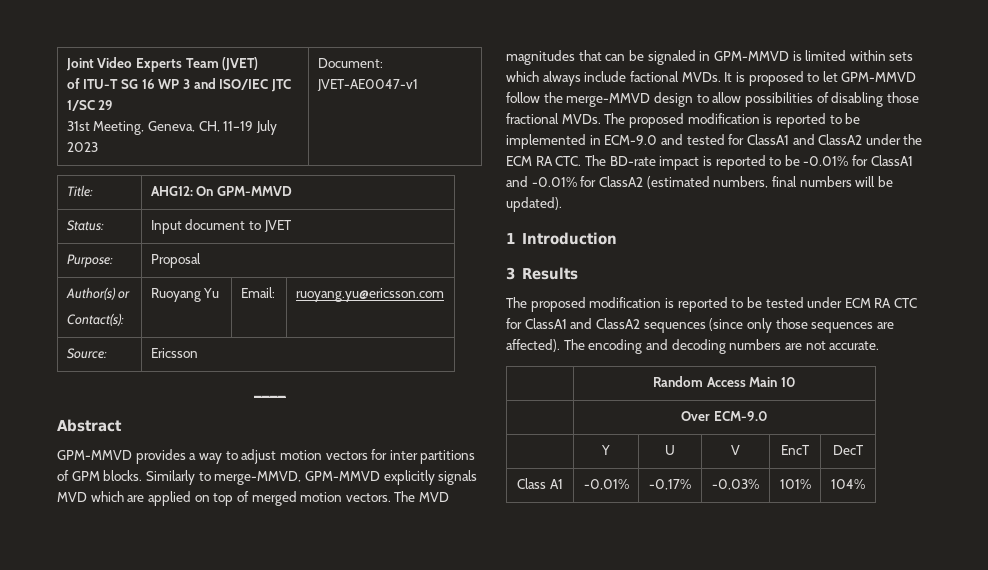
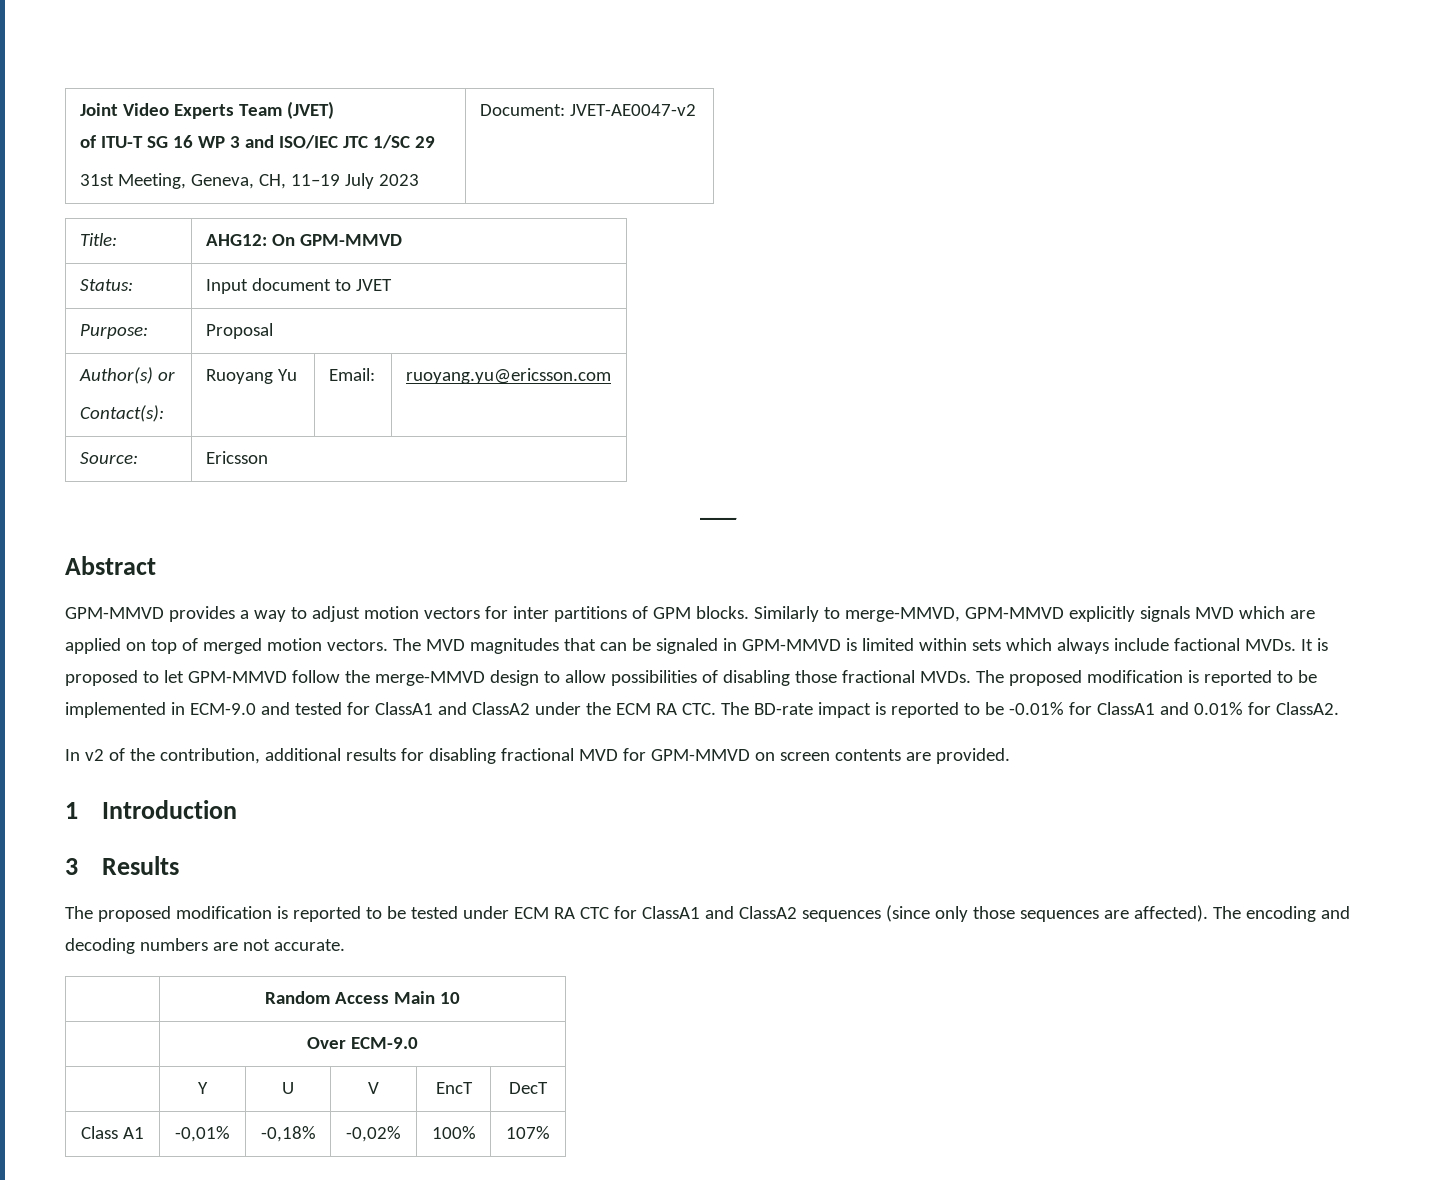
  Joint Video Experts Team (JVET)
  of ITU-T SG 16 WP 3 and ISO/IEC JTC 1/SC 29
- 31st Meeting, Geneva, CH, 11–19 July 2023 | Document: JVET-AE0047-v1
+ 31st Meeting, Geneva, CH, 11–19 July 2023 | Document: JVET-AE0047-v2
- The proposed modification is reported to be implemented in ECM-9.0 and tested for ClassA1 and ClassA2 under the ECM RA CTC. The BD-rate impact is reported to be -0.01% for ClassA1 and -0.01% for ClassA2 (estimated numbers, final numbers will be updated).
+ The proposed modification is reported to be implemented in ECM-9.0 and tested for ClassA1 and ClassA2 under the ECM RA CTC. The BD-rate impact is reported to be -0.01% for ClassA1 and 0.01% for ClassA2.
+ In v2 of the contribution, additional results for disabling fractional MVD for GPM-MMVD on screen contents are provided.
- Class A1 | -0,01% | -0,17% | -0,03% | 101% | 104%
+ Class A1 | -0,01% | -0,18% | -0,02% | 100% | 107%

